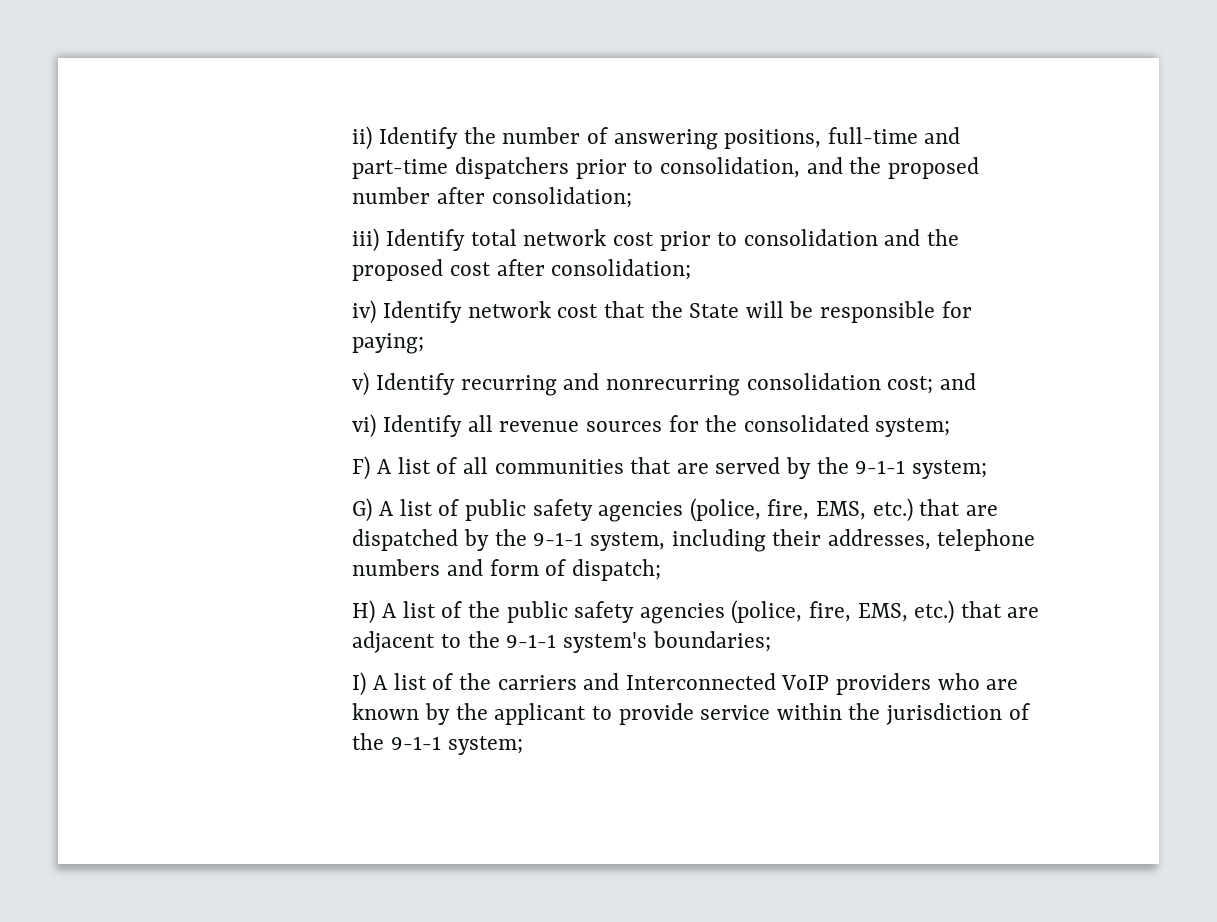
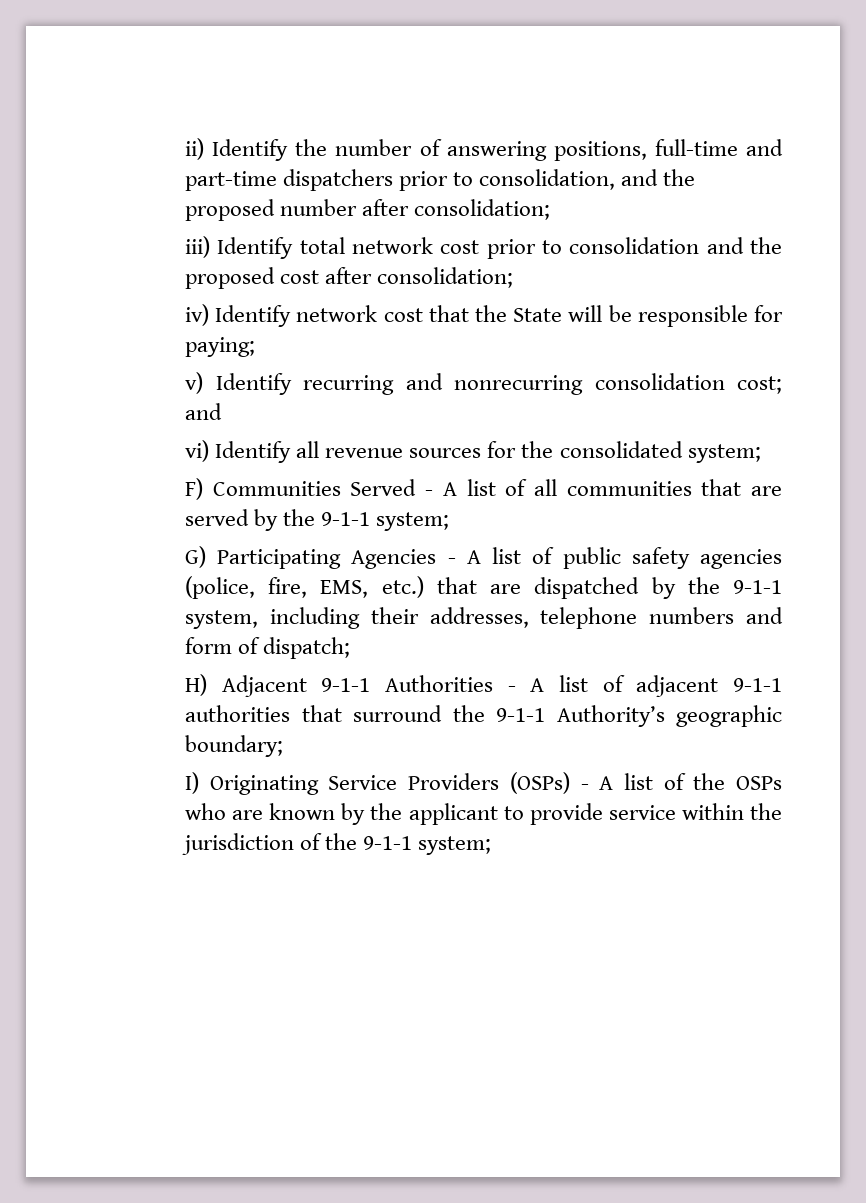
- F) A list of all communities that are served by the 9-1-1 system;
+ F) Communities Served - A list of all communities that are served by the 9-1-1 system;
- G) A list of public safety agencies (police, fire, EMS, etc.) that are dispatched by the 9-1-1 system, including their addresses, telephone numbers and form of dispatch;
+ G) Participating Agencies - A list of public safety agencies (police, fire, EMS, etc.) that are dispatched by the 9-1-1 system, including their addresses, telephone numbers and form of dispatch;
- H) A list of the public safety agencies (police, fire, EMS, etc.) that are adjacent to the 9-1-1 system's boundaries;
- I) A list of the carriers and Interconnected VoIP providers who are known by the applicant to provide service within the jurisdiction of the 9-1-1 system;
+ H) Adjacent 9-1-1 Authorities - A list of adjacent 9-1-1 authorities that surround the 9-1-1 Authority’s geographic boundary;
+ I) Originating Service Providers (OSPs) - A list of the OSPs who are known by the applicant to provide service within the jurisdiction of the 9-1-1 system;

